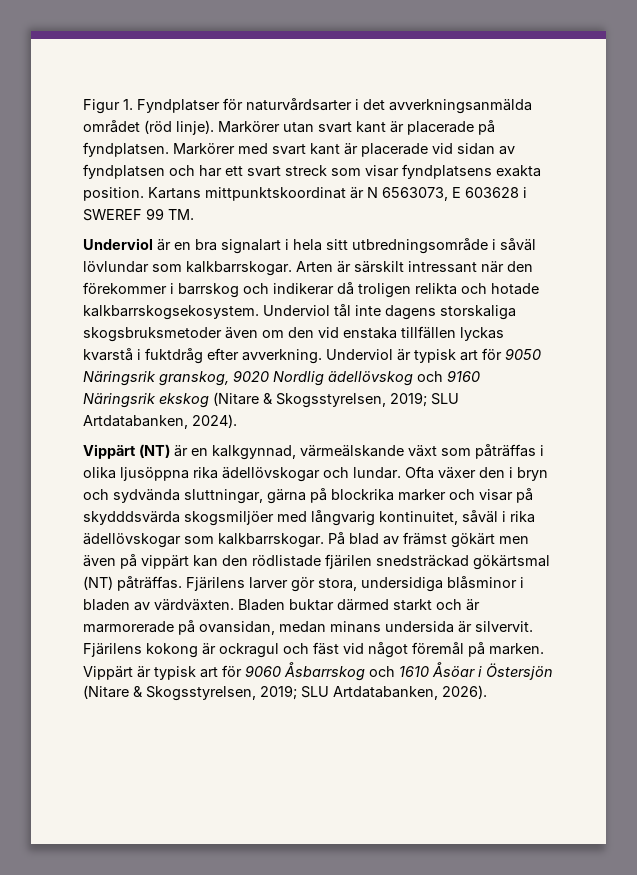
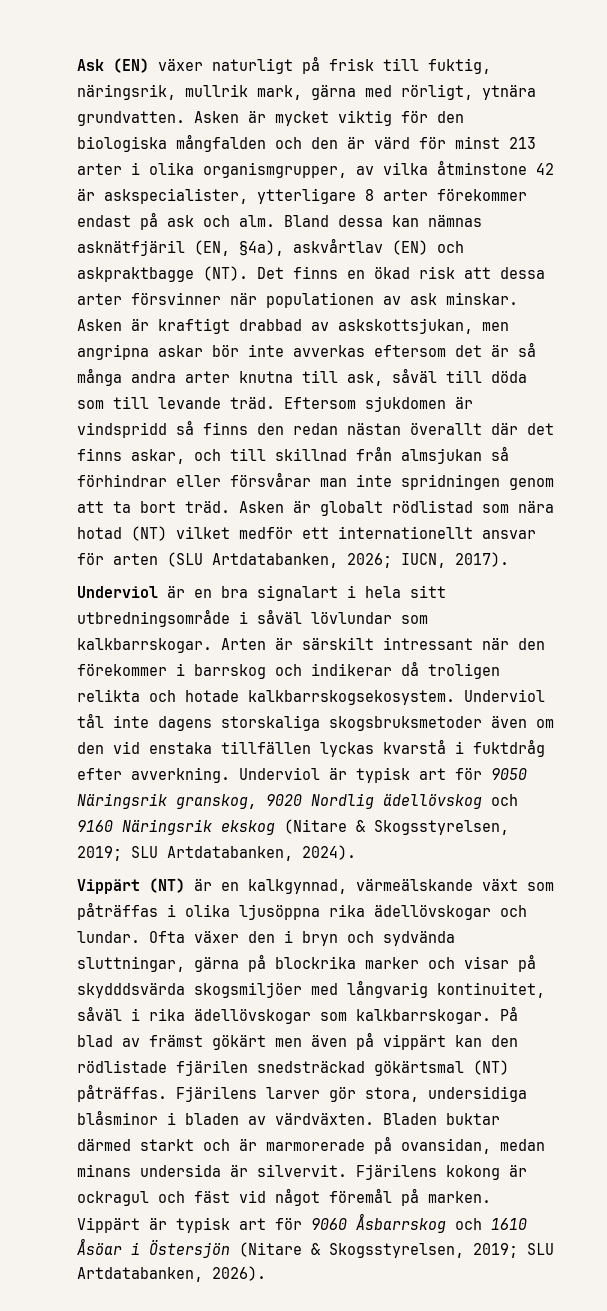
- Figur 1. Fyndplatser för naturvårdsarter i det avverkningsanmälda området (röd linje). Markörer utan svart kant är placerade på fyndplatsen. Markörer med svart kant är placerade vid sidan av fyndplatsen och har ett svart streck som visar fyndplatsens exakta position. Kartans mittpunktskoordinat är N 6563073, E 603628 i SWEREF 99 TM.
+ Ask (EN) växer naturligt på frisk till fuktig, näringsrik, mullrik mark, gärna med rörligt, ytnära grundvatten. Asken är mycket viktig för den biologiska mångfalden och den är värd för minst 213 arter i olika organismgrupper, av vilka åtminstone 42 är askspecialister, ytterligare 8 arter förekommer endast på ask och alm. Bland dessa kan nämnas asknätfjäril (EN, §4a), askvårtlav (EN) och askpraktbagge (NT). Det finns en ökad risk att dessa arter försvinner när populationen av ask minskar. Asken är kraftigt drabbad av askskottsjukan, men angripna askar bör inte avverkas eftersom det är så många andra arter knutna till ask, såväl till döda som till levande träd. Eftersom sjukdomen är vindspridd så finns den redan nästan överallt där det finns askar, och till skillnad från almsjukan så förhindrar eller försvårar man inte spridningen genom att ta bort träd. Asken är globalt rödlistad som nära hotad (NT) vilket medför ett internationellt ansvar för arten (SLU Artdatabanken, 2026; IUCN, 2017).

